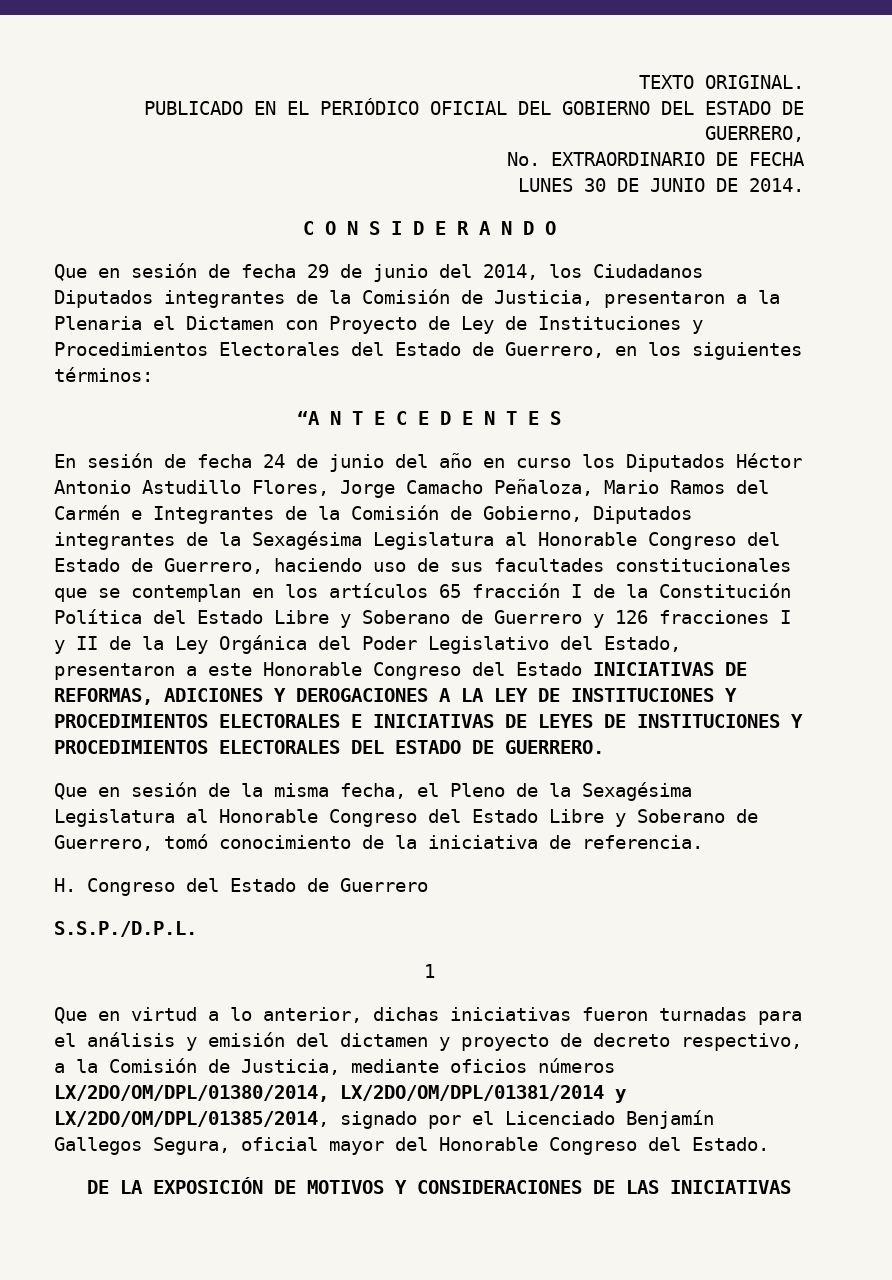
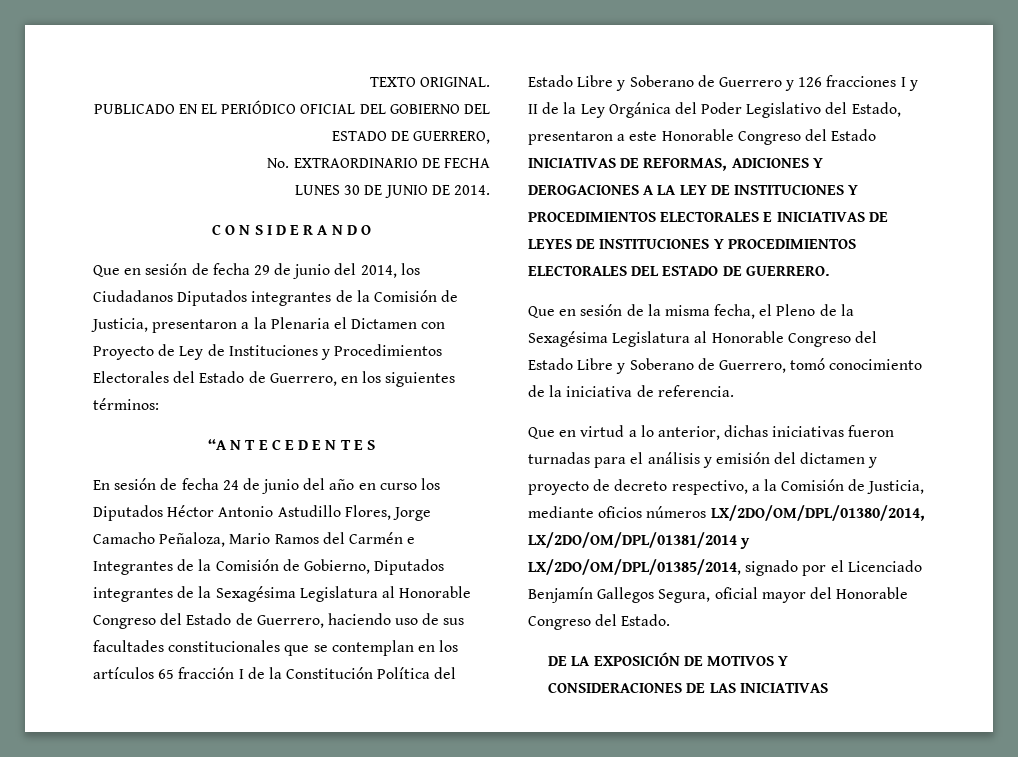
- H. Congreso del Estado de Guerrero
- S.S.P./D.P.L.
- 1

